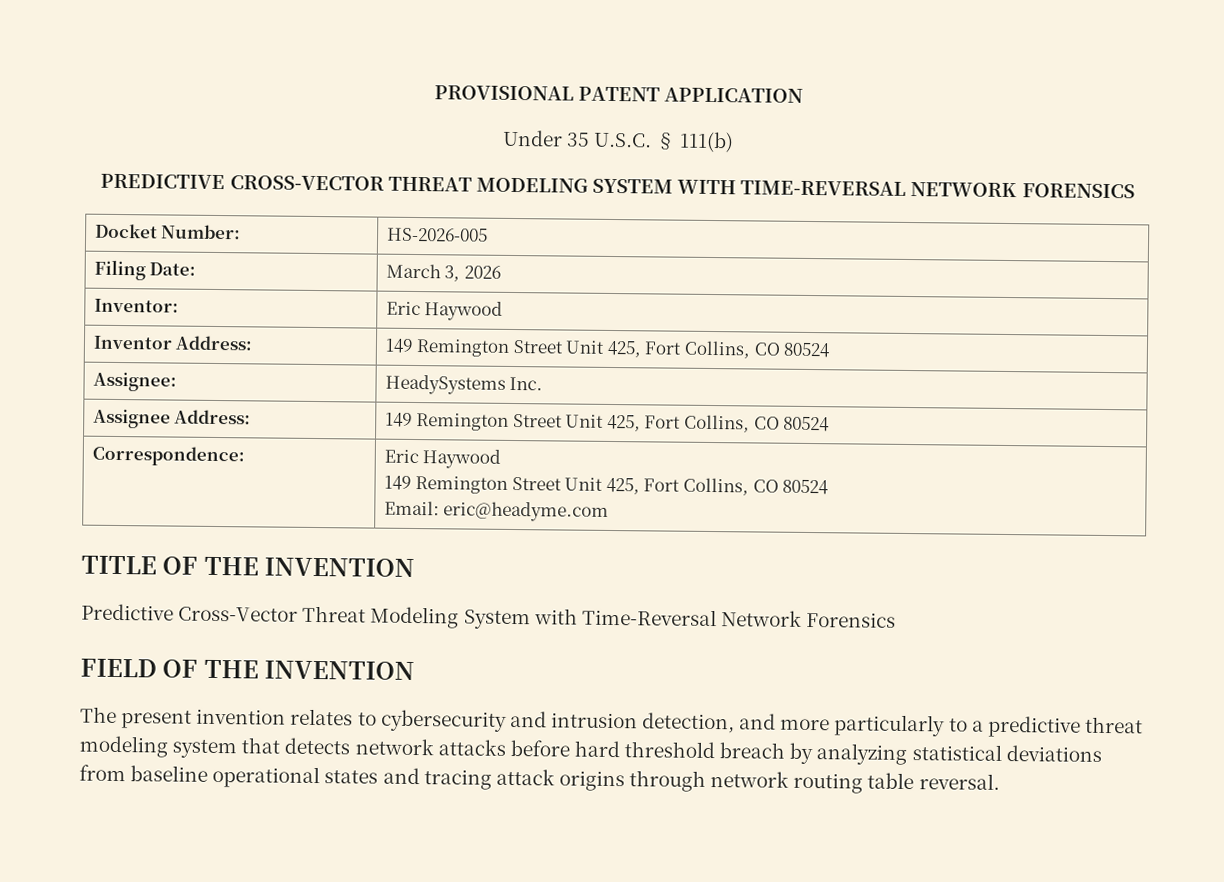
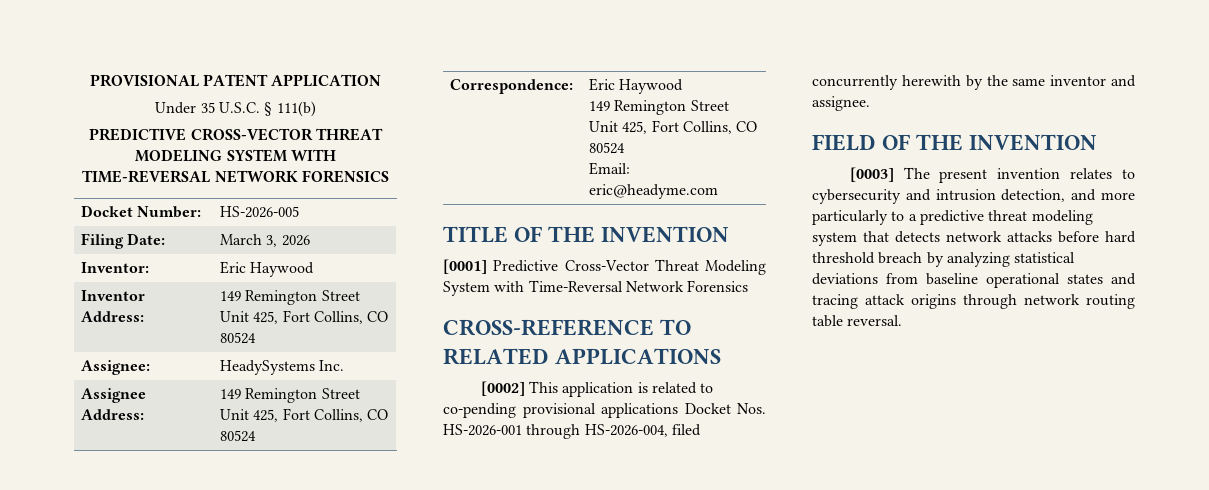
- Predictive Cross-Vector Threat Modeling System with Time-Reversal Network Forensics
+ [0001] Predictive Cross-Vector Threat Modeling System with Time-Reversal Network Forensics
+ CROSS-REFERENCE TO RELATED APPLICATIONS
+ [0002] This application is related to co-pending provisional applications Docket Nos. HS-2026-001 through HS-2026-004, filed concurrently herewith by the same inventor and assignee.
- The present invention relates to cybersecurity and intrusion detection, and more particularly to a predictive threat modeling system that detects network attacks before hard threshold breach by analyzing statistical deviations from baseline operational states and tracing attack origins through network routing table reversal.
+ [0003] The present invention relates to cybersecurity and intrusion detection, and more particularly to a predictive threat modeling system that detects network attacks before hard threshold breach by analyzing statistical deviations from baseline operational states and tracing attack origins through network routing table reversal.

